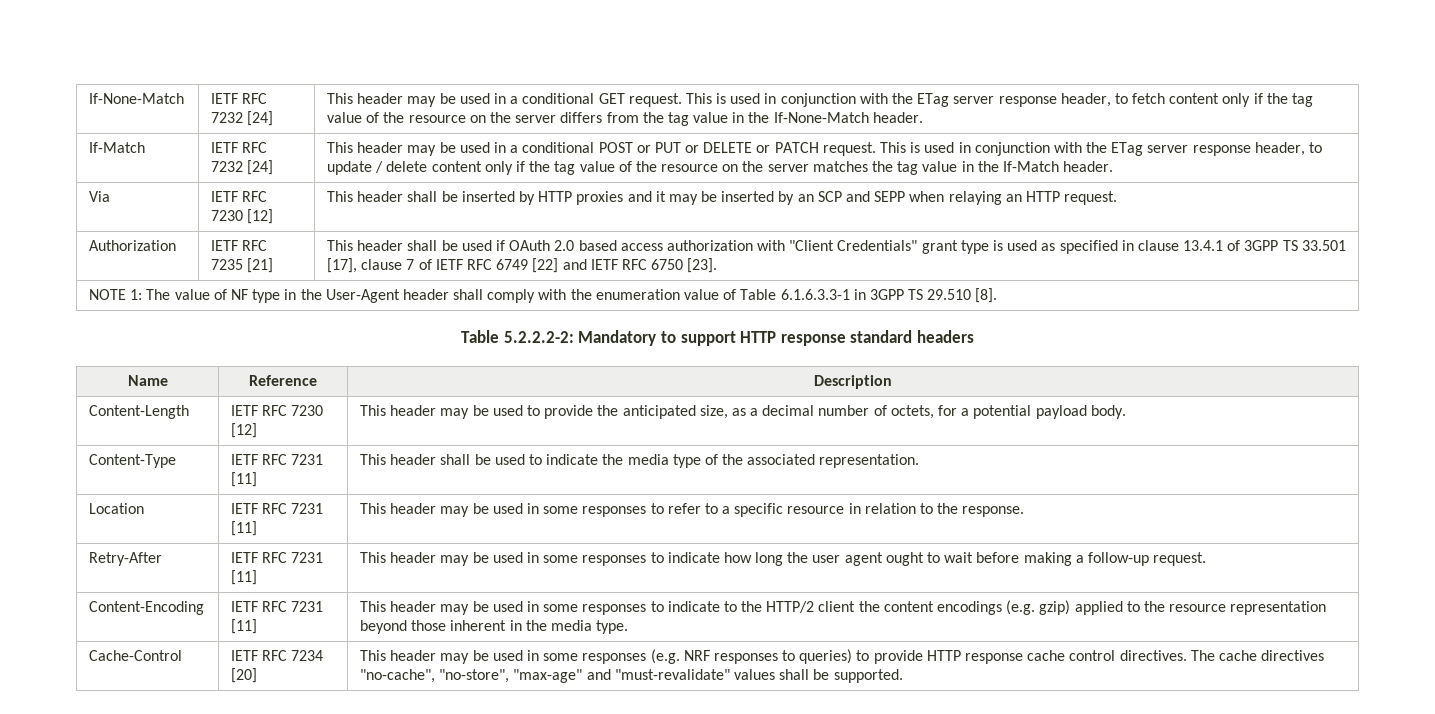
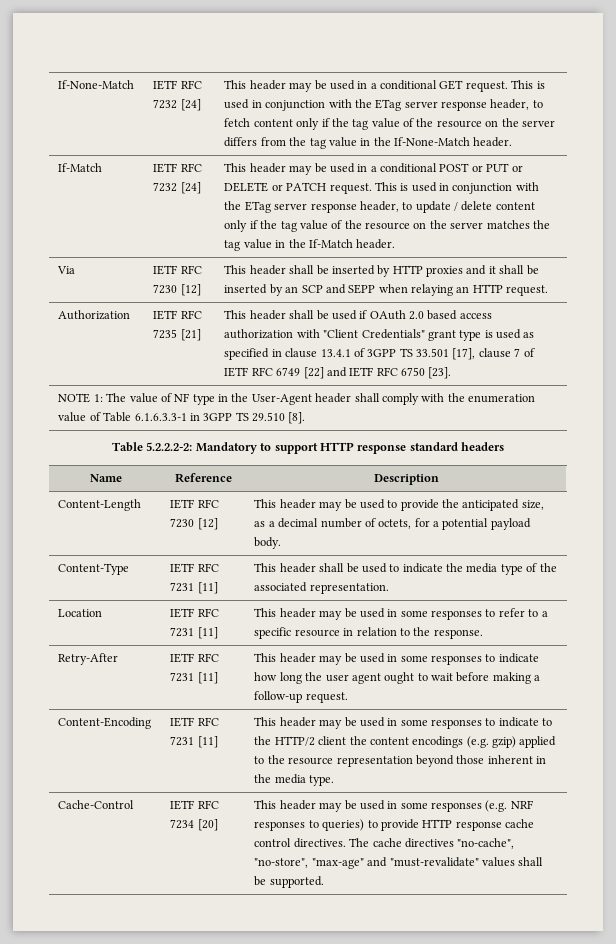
- Via | IETF RFC 7230 [12] | This header shall be inserted by HTTP proxies and it may be inserted by an SCP and SEPP when relaying an HTTP request.
+ Via | IETF RFC 7230 [12] | This header shall be inserted by HTTP proxies and it shall be inserted by an SCP and SEPP when relaying an HTTP request.

